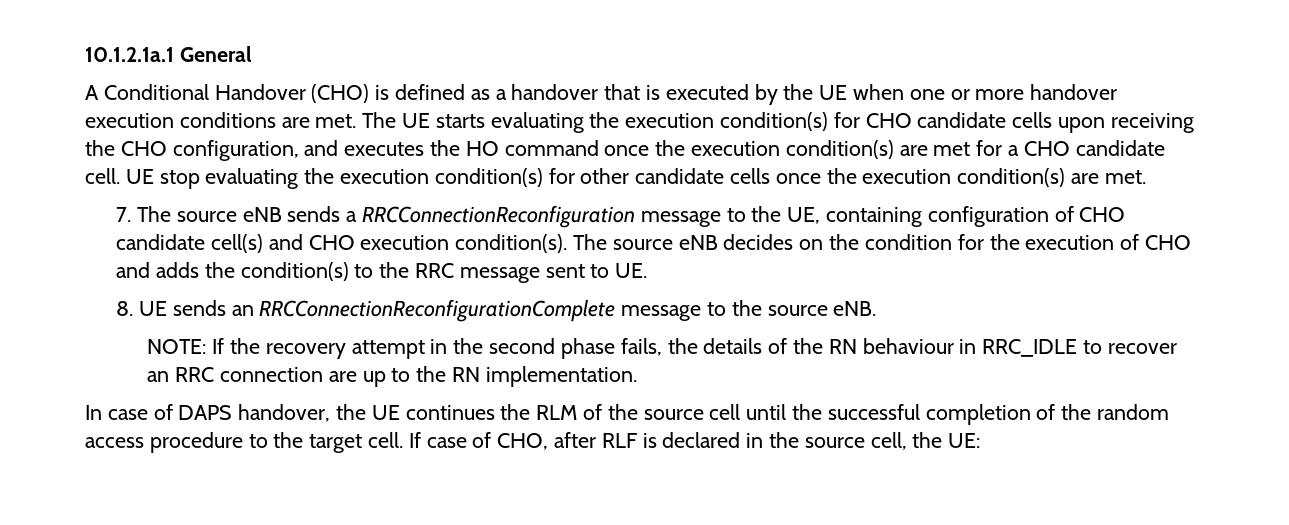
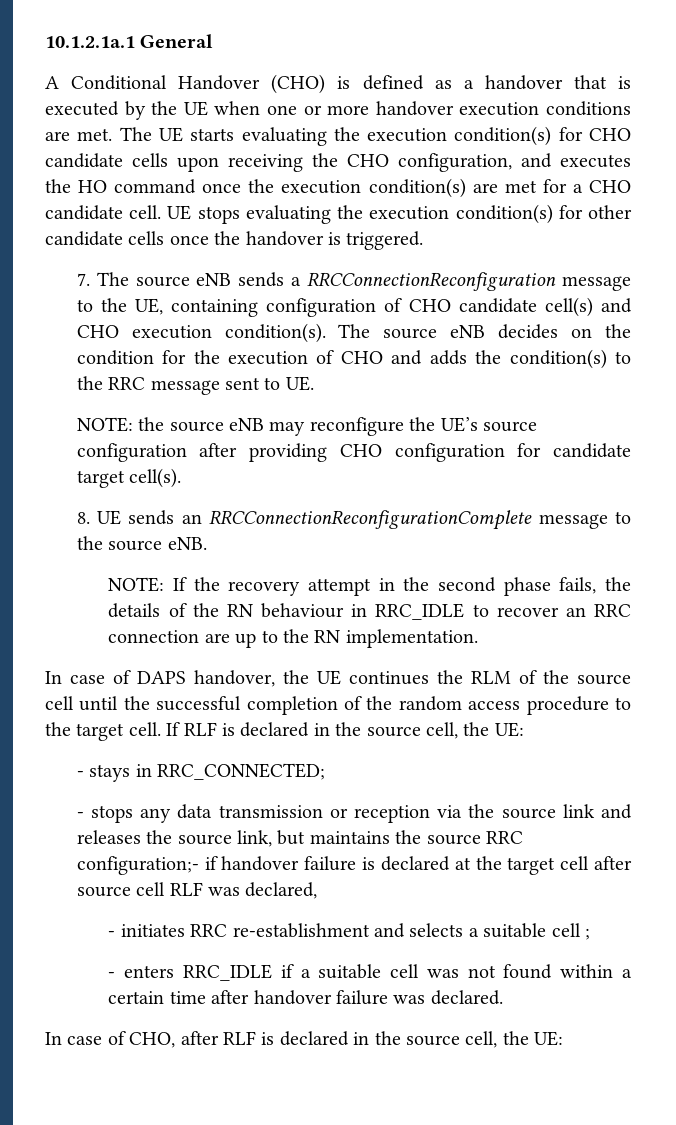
- UE stop evaluating the execution condition(s) for other candidate cells once the execution condition(s) are met.
+ UE stops evaluating the execution condition(s) for other candidate cells once the handover is triggered.
+ NOTE: the source eNB may reconfigure the UE’s source configuration after providing CHO configuration for candidate target cell(s).
- If case of CHO, after RLF is declared in the source cell, the UE:
+ If RLF is declared in the source cell, the UE:
+ - stays in RRC_CONNECTED;
+ - stops any data transmission or reception via the source link and releases the source link, but maintains the source RRC configuration;- if handover failure is declared at the target cell after source cell RLF was declared,
+ - initiates RRC re-establishment and selects a suitable cell ;
+ - enters RRC_IDLE if a suitable cell was not found within a certain time after handover failure was declared.
+ In case of CHO, after RLF is declared in the source cell, the UE:

